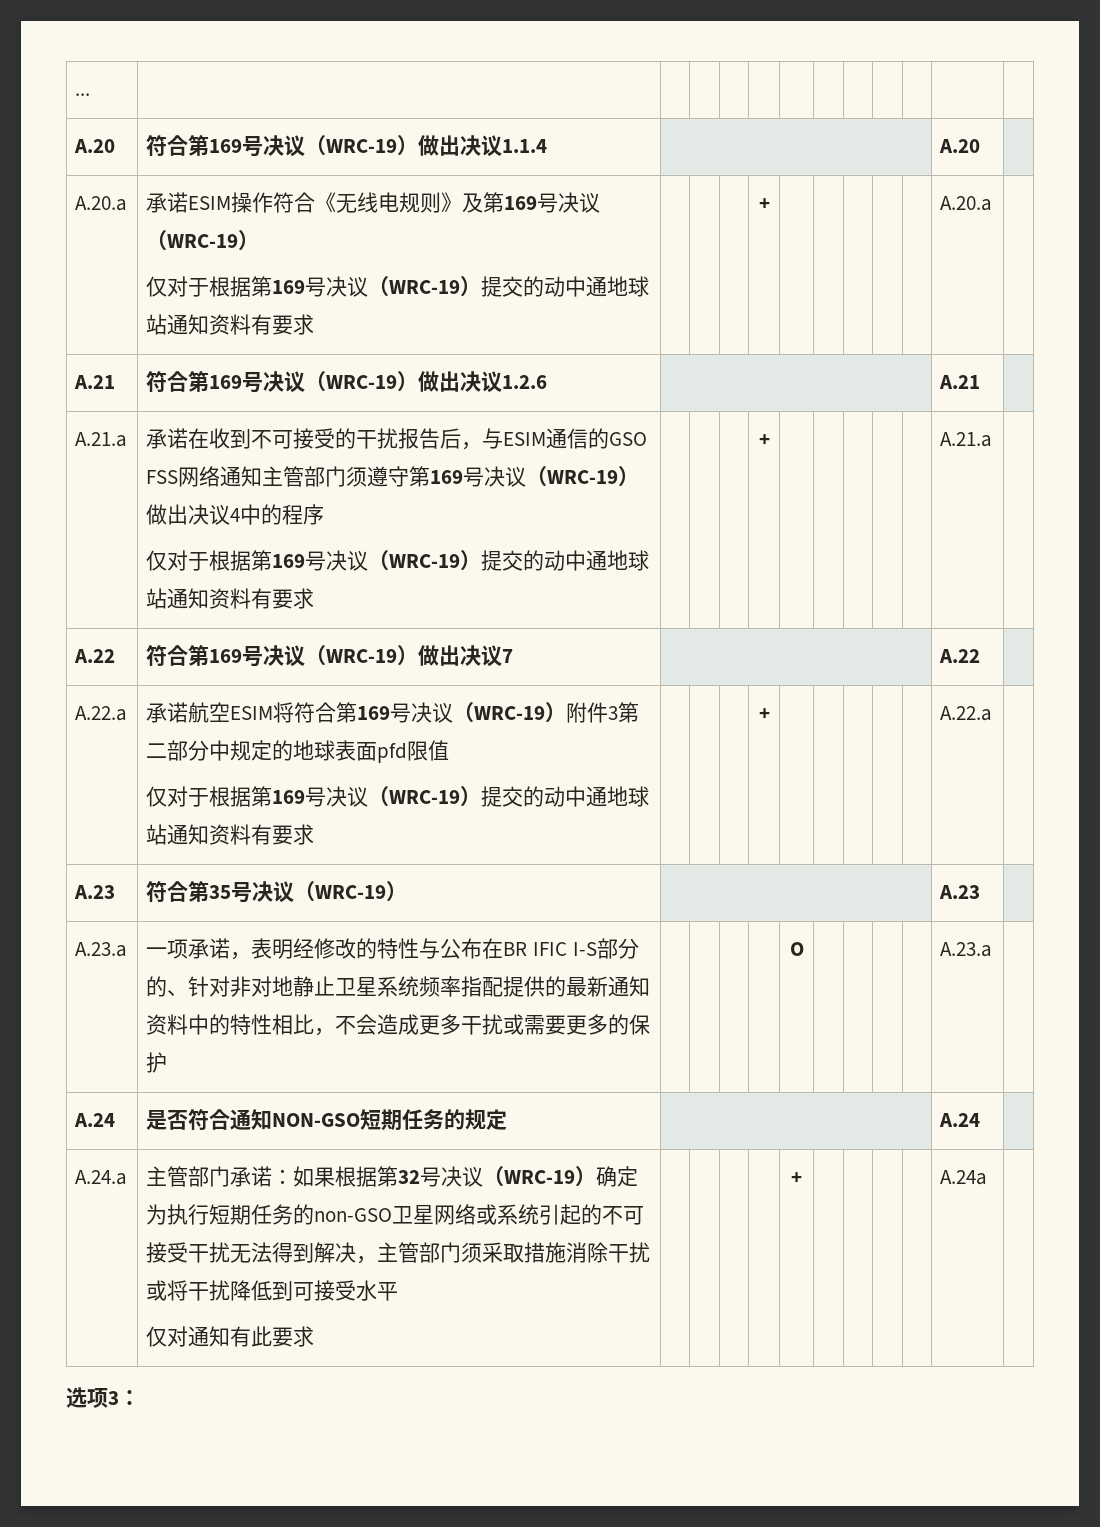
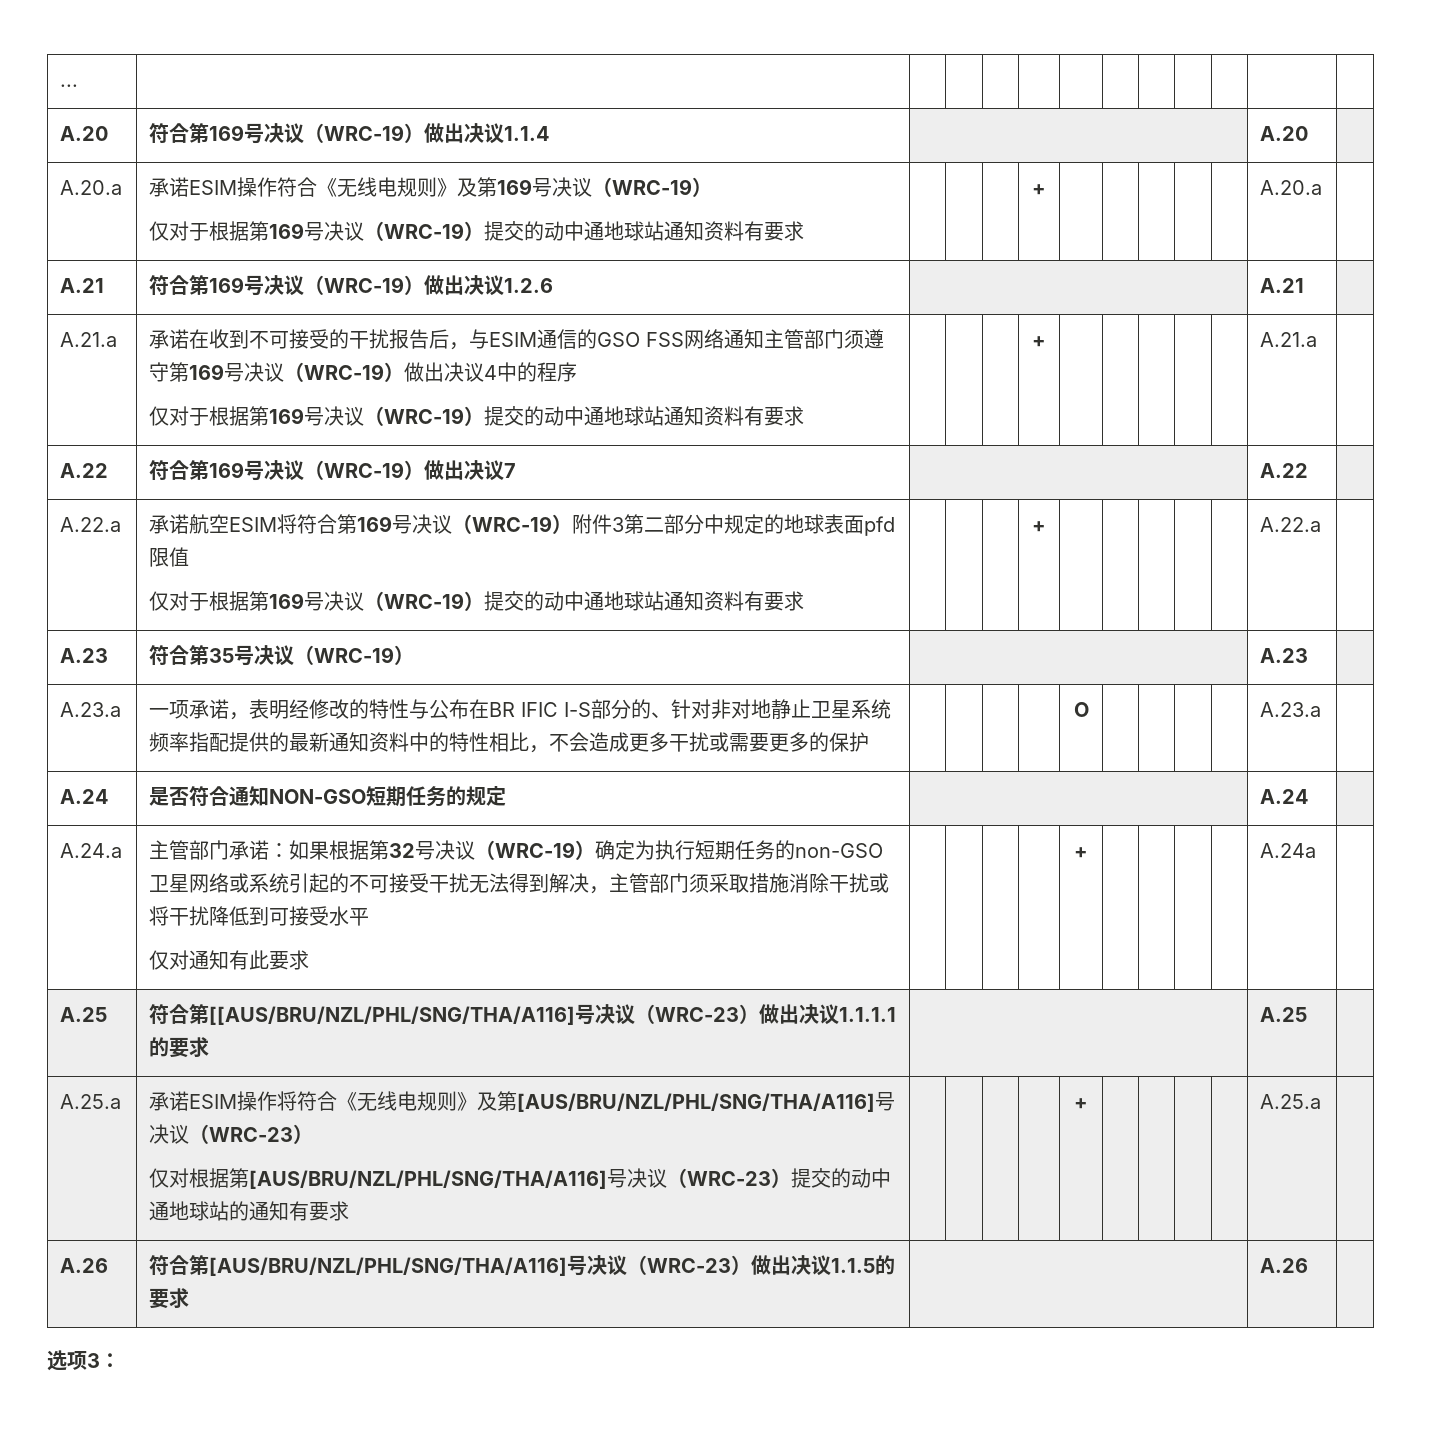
+ A.25 | 符合第[[AUS/BRU/NZL/PHL/SNG/THA/A116]号决议（WRC-23）做出决议1.1.1.1的要求 | | A.25 |
+ A.25.a | 承诺ESIM操作将符合《无线电规则》及第[AUS/BRU/NZL/PHL/SNG/THA/A116]号决议（WRC-23）
+ 仅对根据第[AUS/BRU/NZL/PHL/SNG/THA/A116]号决议（WRC-23）提交的动中通地球站的通知有要求 | | | | | + | | | | | A.25.a |
+ A.26 | 符合第[AUS/BRU/NZL/PHL/SNG/THA/A116]号决议（WRC-23）做出决议1.1.5的要求 | | A.26 |

